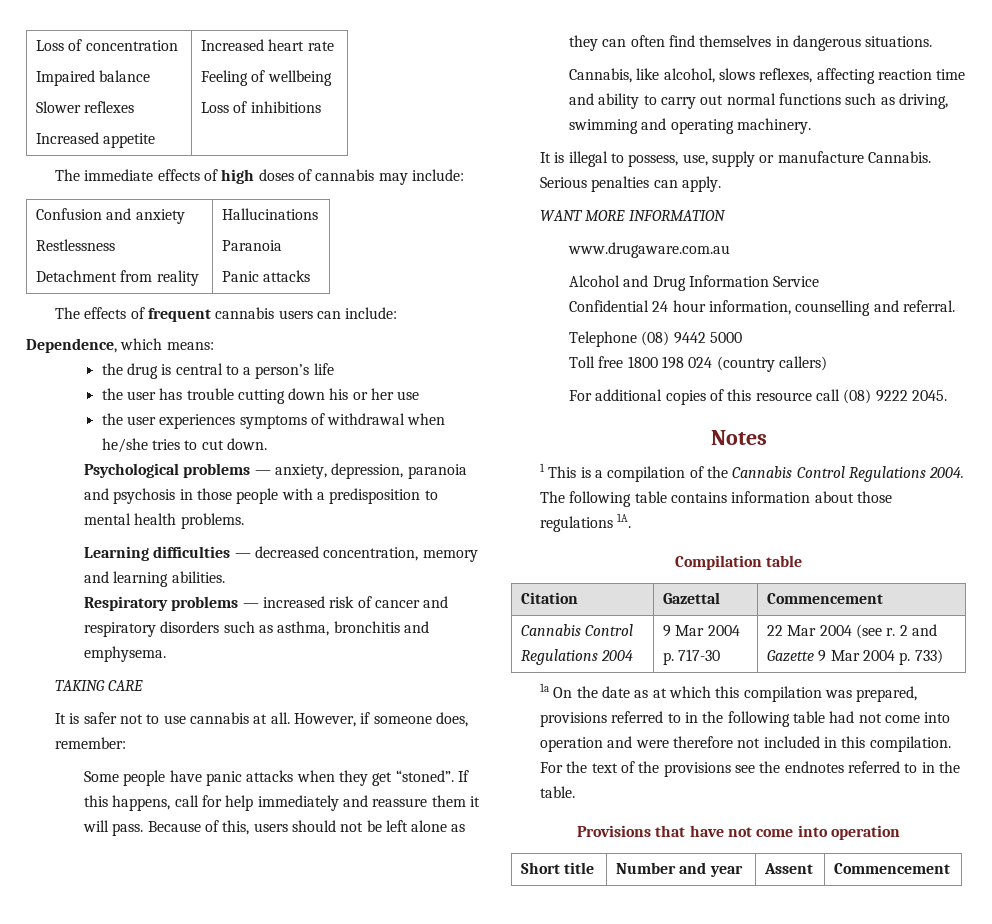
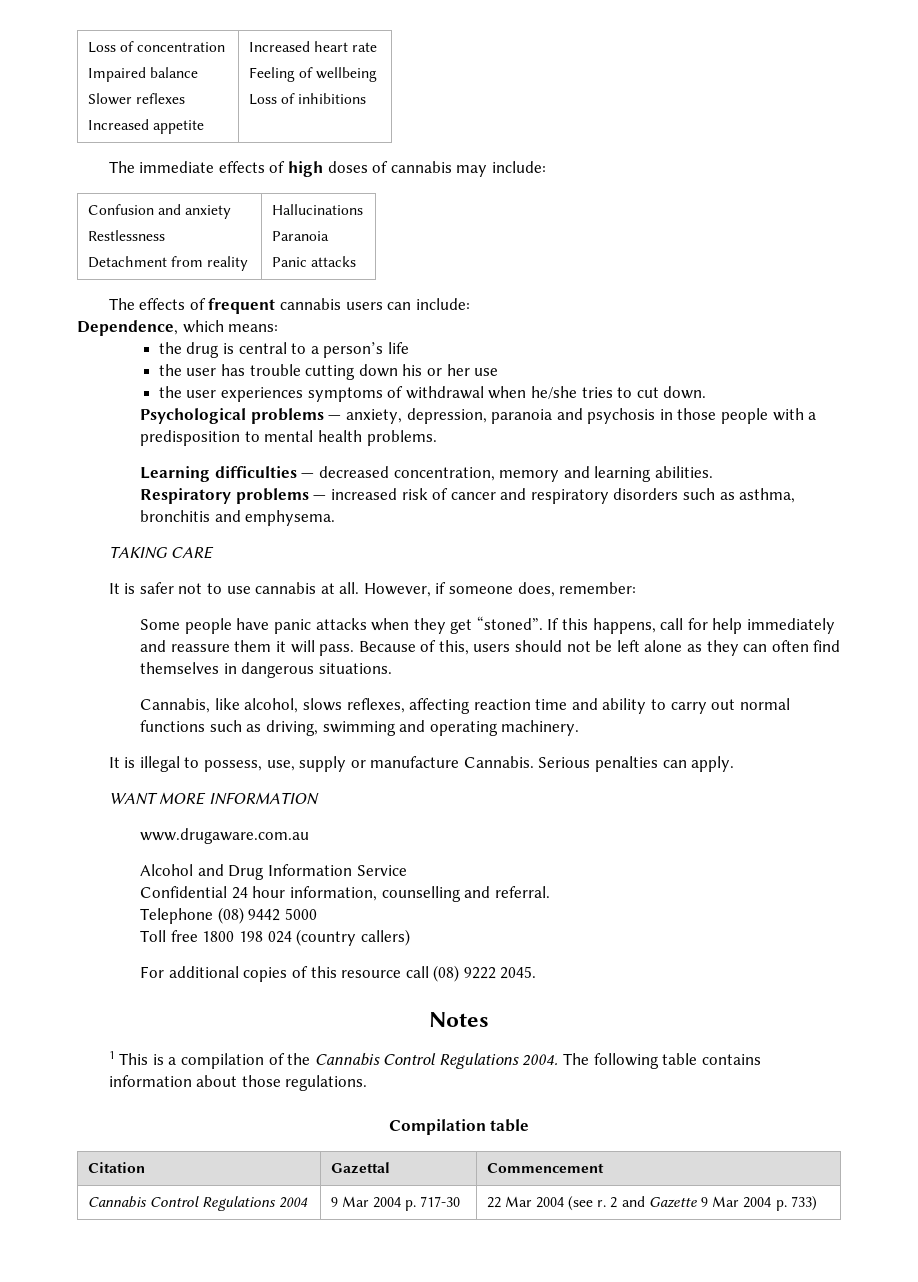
- The following table contains information about those regulations 1A.
+ The following table contains information about those regulations.
- 1a On the date as at which this compilation was prepared, provisions referred to in the following table had not come into operation and were therefore not included in this compilation. For the text of the provisions see the endnotes referred to in the table.
- Provisions that have not come into operation
- Short title | Number and year | Assent | Commencement

